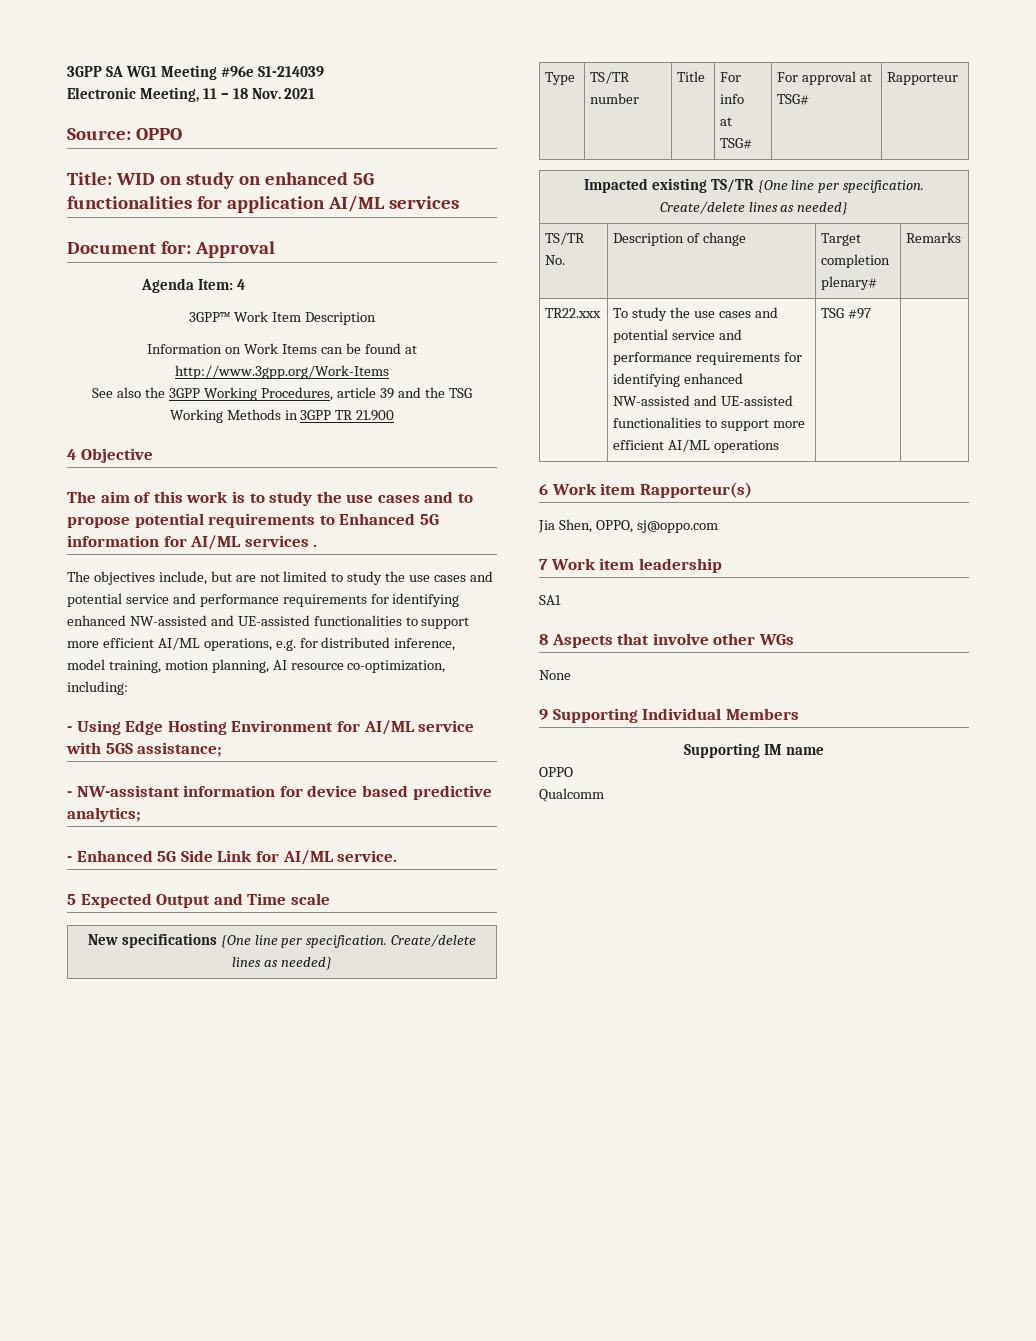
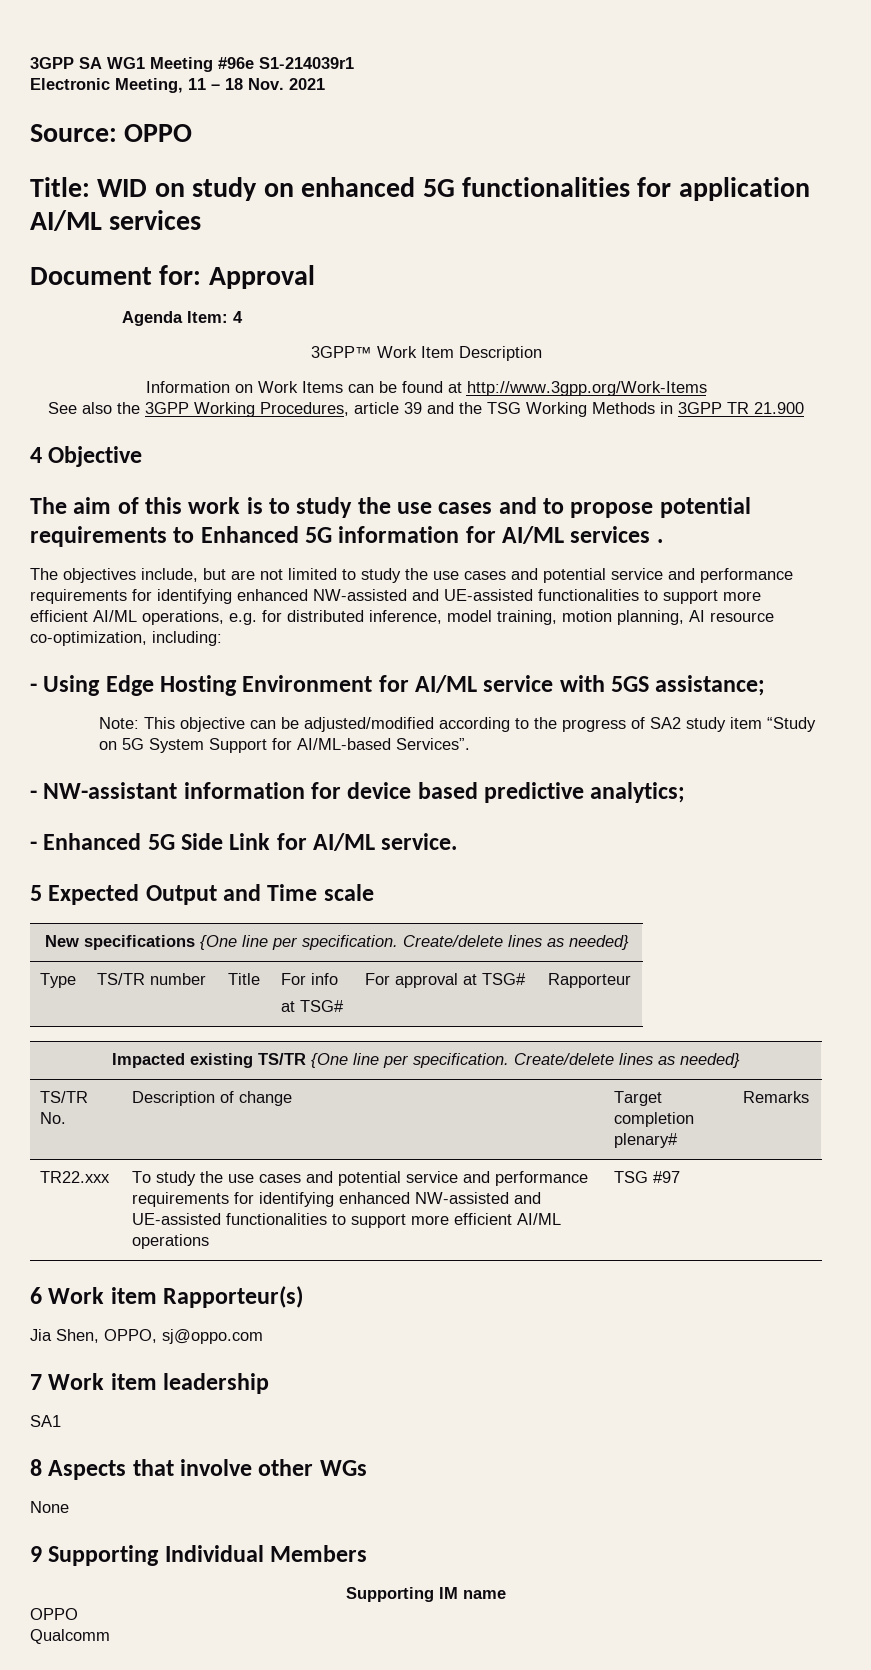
- 3GPP SA WG1 Meeting #96e S1-214039
+ 3GPP SA WG1 Meeting #96e S1-214039r1
+ Note: This objective can be adjusted/modified according to the progress of SA2 study item “Study on 5G System Support for AI/ML-based Services”.

